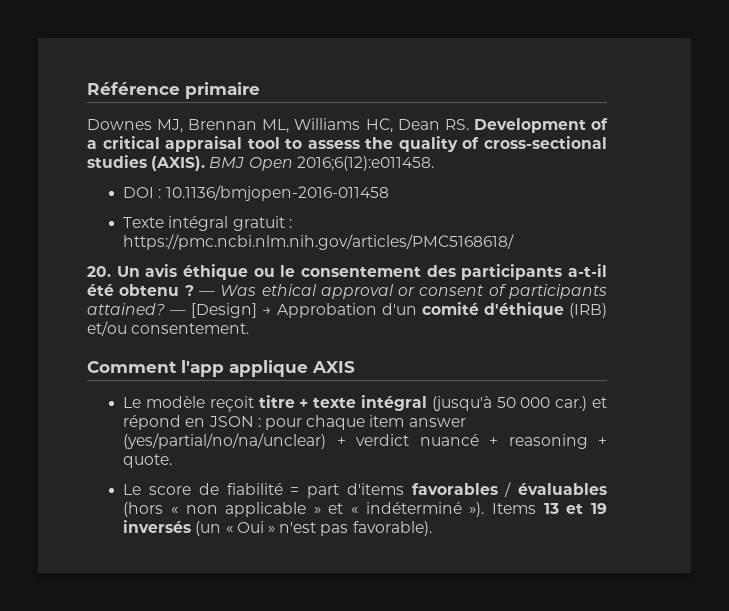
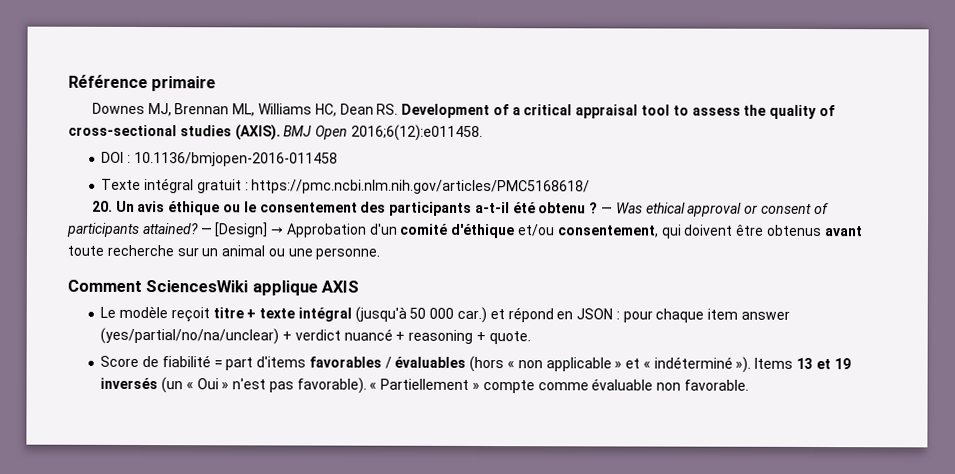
- — [Design] → Approbation d'un comité d'éthique (IRB) et/ou consentement.
+ — [Design] → Approbation d'un comité d'éthique et/ou consentement, qui doivent être obtenus avant toute recherche sur un animal ou une personne.
- Comment l'app applique AXIS
+ Comment SciencesWiki applique AXIS
- Le score de fiabilité = part d'items favorables / évaluables (hors « non applicable » et « indéterminé »).
+ Score de fiabilité = part d'items favorables / évaluables (hors « non applicable » et « indéterminé »).
+ « Partiellement » compte comme évaluable non favorable.

